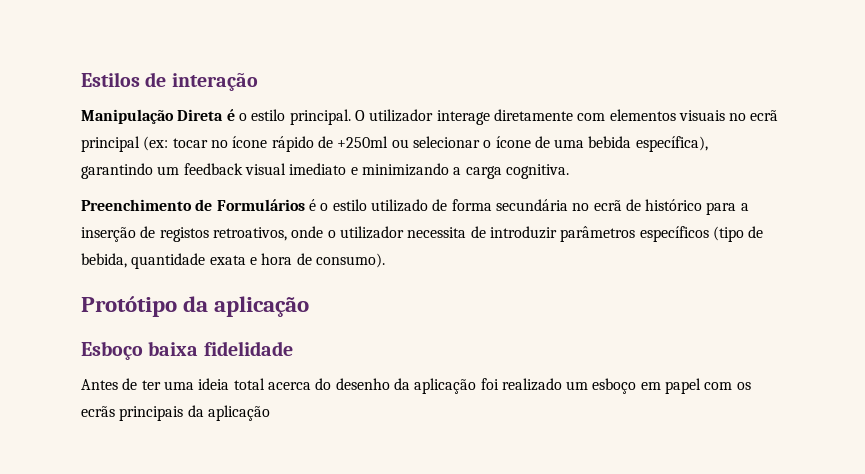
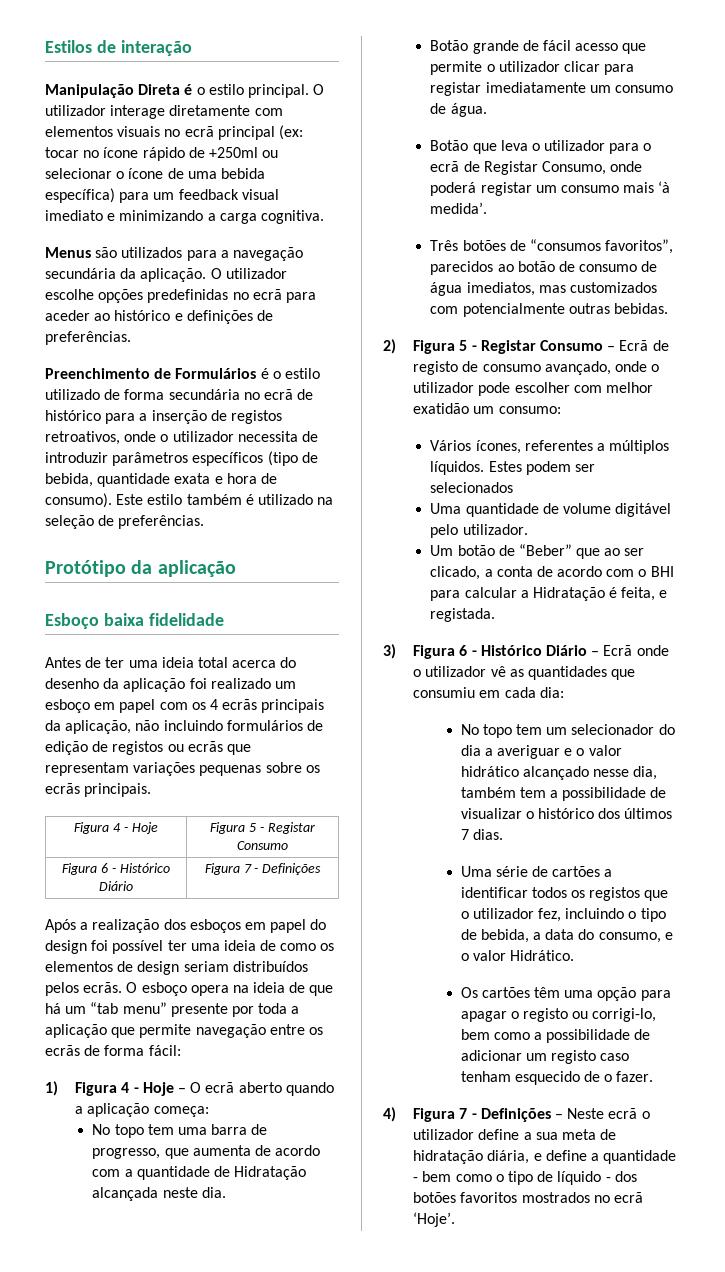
- O utilizador interage diretamente com elementos visuais no ecrã principal (ex: tocar no ícone rápido de +250ml ou selecionar o ícone de uma bebida específica), garantindo um feedback visual imediato e minimizando a carga cognitiva.
+ O utilizador interage diretamente com elementos visuais no ecrã principal (ex: tocar no ícone rápido de +250ml ou selecionar o ícone de uma bebida específica) para um feedback visual imediato e minimizando a carga cognitiva.
+ Menus são utilizados para a navegação secundária da aplicação. O utilizador escolhe opções predefinidas no ecrã para aceder ao histórico e definições de preferências.
+ Este estilo também é utilizado na seleção de preferências.
- Antes de ter uma ideia total acerca do desenho da aplicação foi realizado um esboço em papel com os ecrãs principais da aplicação
+ Antes de ter uma ideia total acerca do desenho da aplicação foi realizado um esboço em papel com os 4 ecrãs principais da aplicação, não incluindo formulários de edição de registos ou ecrãs que representam variações pequenas sobre os ecrãs principais.
+ Figura 4 - Hoje | Figura 5 - Registar Consumo
+ Figura 6 - Histórico Diário | Figura 7 - Definições
+ Após a realização dos esboços em papel do design foi possível ter uma ideia de como os elementos de design seriam distribuídos pelos ecrãs. O esboço opera na ideia de que há um “tab menu” presente por toda a aplicação que permite navegação entre os ecrãs de forma fácil:
+ 1) Figura 4 - Hoje – O ecrã aberto quando a aplicação começa:
+ No topo tem uma barra de progresso, que aumenta de acordo com a quantidade de Hidratação alcançada neste dia.
+ Botão grande de fácil acesso que permite o utilizador clicar para registar imediatamente um consumo de água.
+ Botão que leva o utilizador para o ecrã de Registar Consumo, onde poderá registar um consumo mais ‘à medida’.
+ Três botões de “consumos favoritos”, parecidos ao botão de consumo de água imediatos, mas customizados com potencialmente outras bebidas.
+ 2) Figura 5 - Registar Consumo – Ecrã de registo de consumo avançado, onde o utilizador pode escolher com melhor exatidão um consumo:
+ Vários ícones, referentes a múltiplos líquidos. Estes podem ser selecionados
+ Uma quantidade de volume digitável pelo utilizador.
+ Um botão de “Beber” que ao ser clicado, a conta de acordo com o BHI para calcular a Hidratação é feita, e registada.
+ 3) Figura 6 - Histórico Diário – Ecrã onde o utilizador vê as quantidades que consumiu em cada dia:
+ No topo tem um selecionador do dia a averiguar e o valor hidrático alcançado nesse dia, também tem a possibilidade de visualizar o histórico dos últimos 7 dias.
+ Uma série de cartões a identificar todos os registos que o utilizador fez, incluindo o tipo de bebida, a data do consumo, e o valor Hidrático.
+ Os cartões têm uma opção para apagar o registo ou corrigi-lo, bem como a possibilidade de adicionar um registo caso tenham esquecido de o fazer.
+ 4) Figura 7 - Definições – Neste ecrã o utilizador define a sua meta de hidratação diária, e define a quantidade - bem como o tipo de líquido - dos botões favoritos mostrados no ecrã ‘Hoje’.

